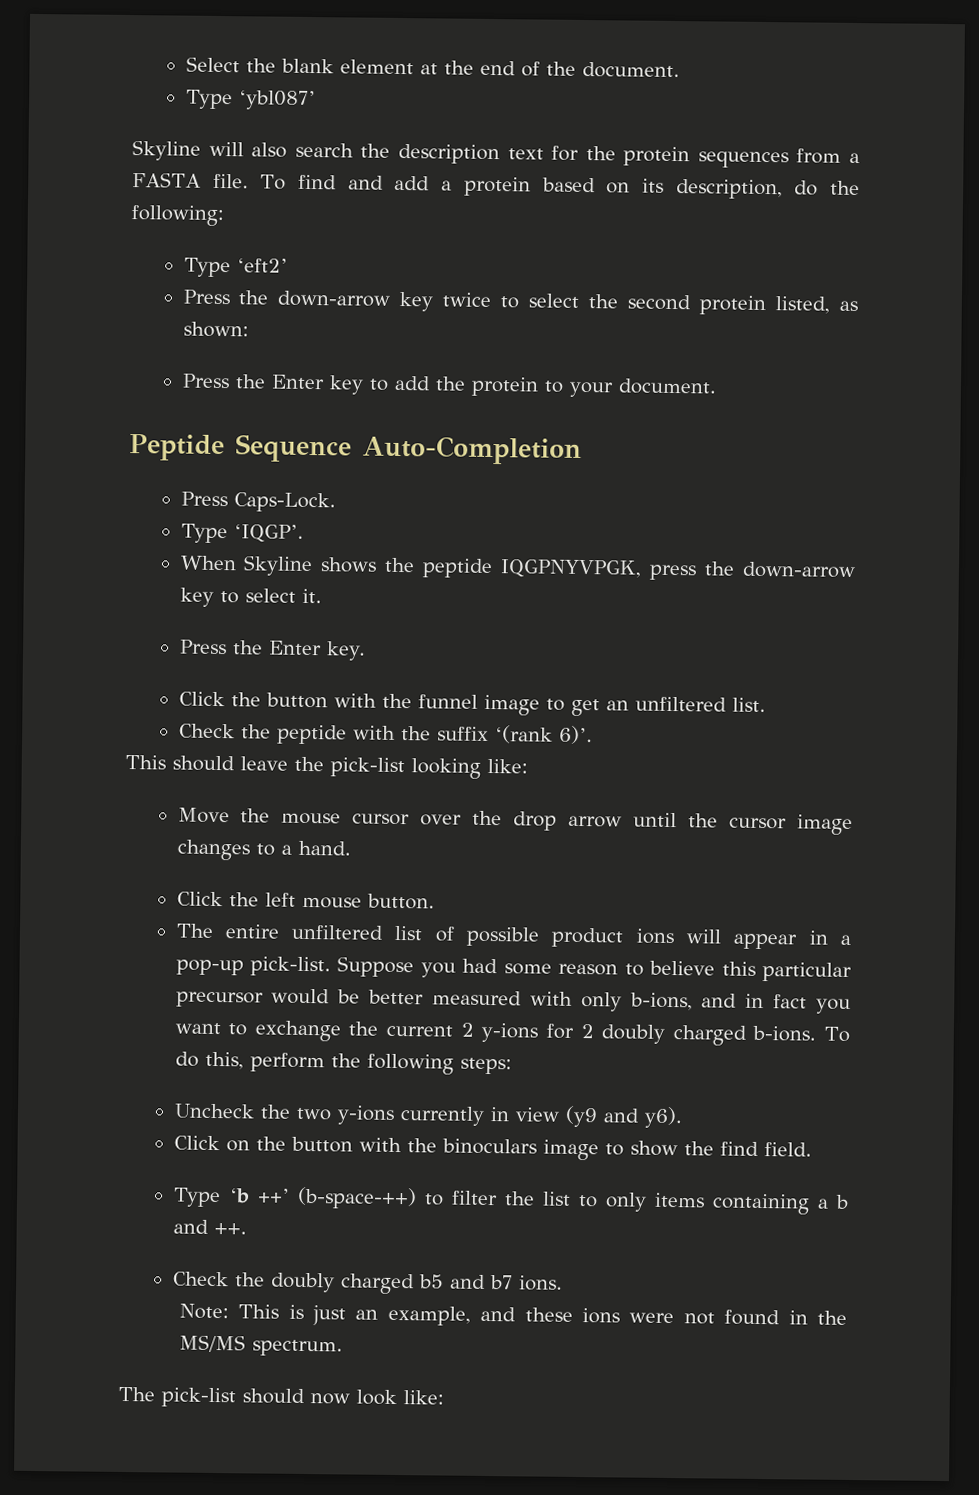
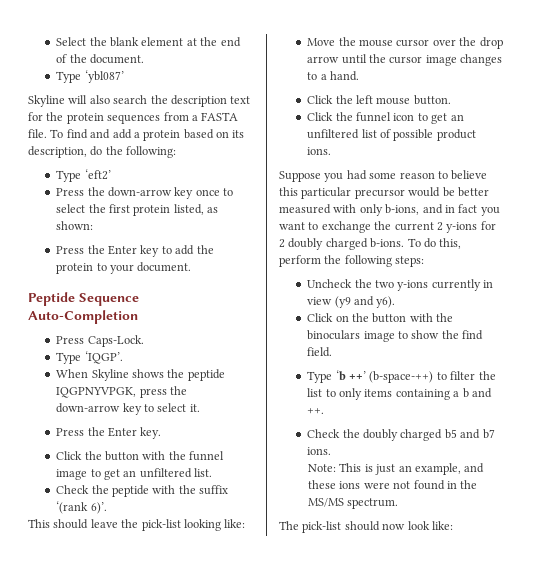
- Press the down-arrow key twice to select the second protein listed, as shown:
+ Press the down-arrow key once to select the first protein listed, as shown:
- The entire unfiltered list of possible product ions will appear in a pop-up pick-list. Suppose you had some reason to believe this particular precursor would be better measured with only b-ions, and in fact you want to exchange the current 2 y-ions for 2 doubly charged b-ions.
+ Click the funnel icon to get an unfiltered list of possible product ions.
+ Suppose you had some reason to believe this particular precursor would be better measured with only b-ions, and in fact you want to exchange the current 2 y-ions for 2 doubly charged b-ions.

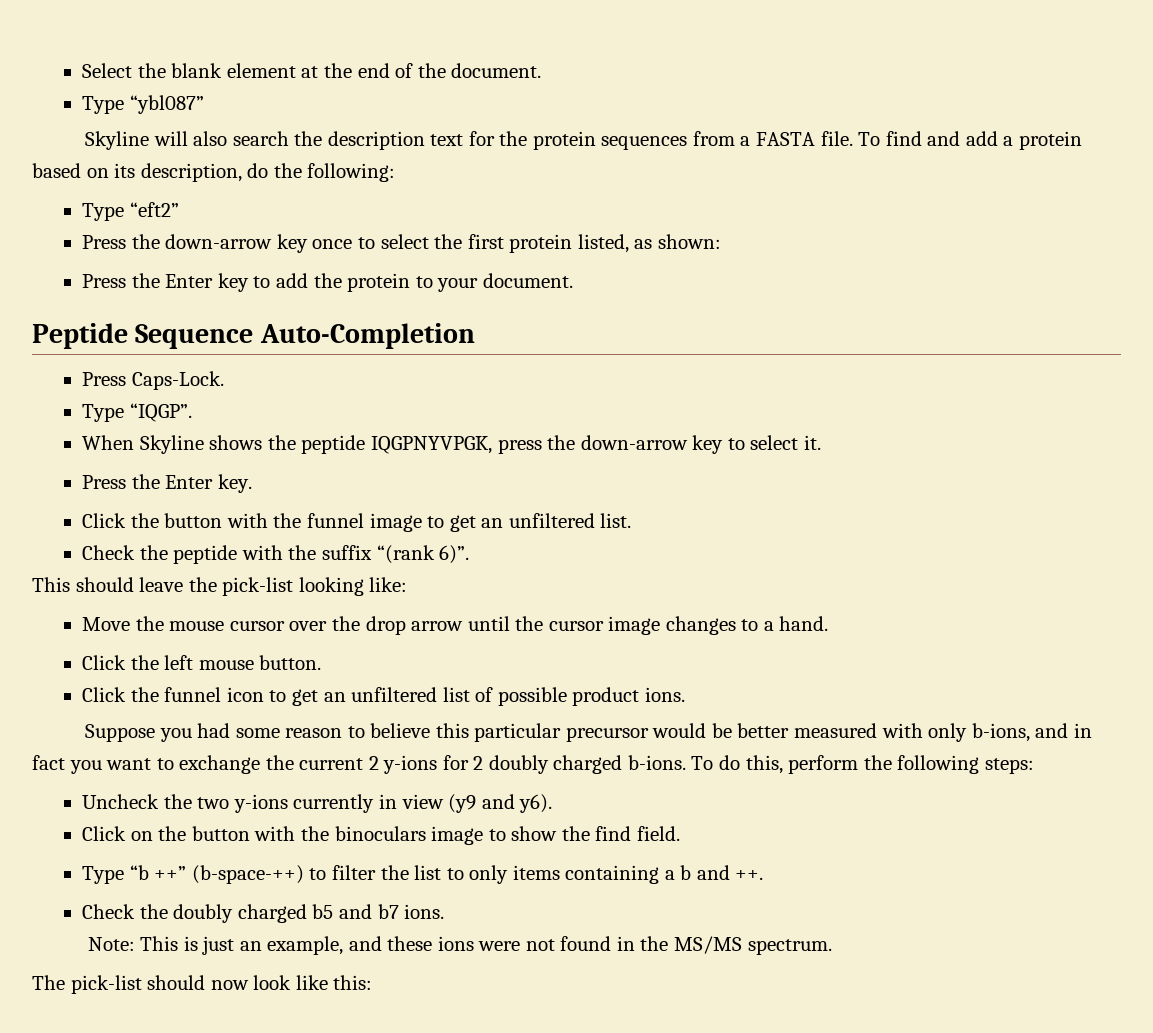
- Type ‘ybl087’
+ Type “ybl087”
- Type ‘eft2’
+ Type “eft2”
- Type ‘IQGP’.
+ Type “IQGP”.
- Check the peptide with the suffix ‘(rank 6)’.
+ Check the peptide with the suffix “(rank 6)”.
- Type ‘b ++’ (b-space-++) to filter the list to only items containing a b and ++.
+ Type “b ++” (b-space-++) to filter the list to only items containing a b and ++.
- The pick-list should now look like:
+ The pick-list should now look like this:

